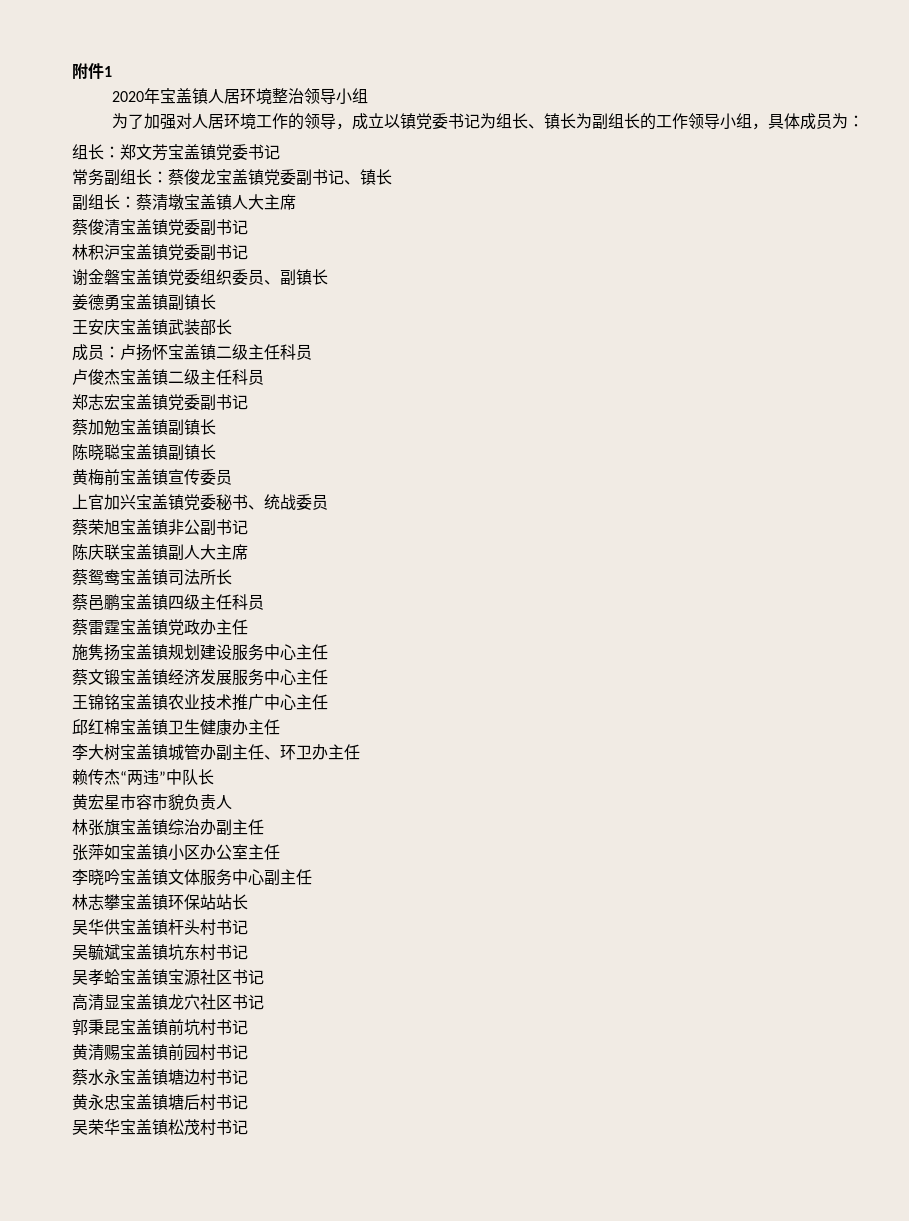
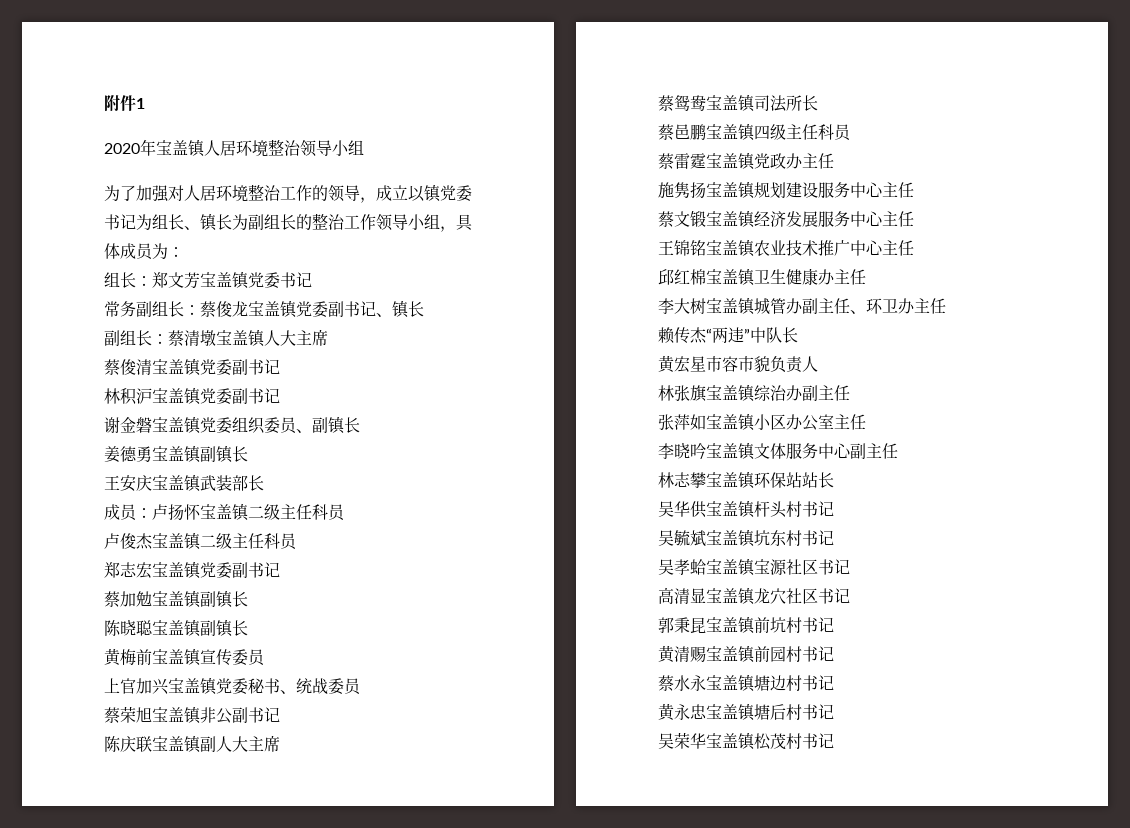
- 为了加强对人居环境工作的领导，成立以镇党委书记为组长、镇长为副组长的工作领导小组，具体成员为：
+ 为了加强对人居环境整治工作的领导，成立以镇党委书记为组长、镇长为副组长的整治工作领导小组，具体成员为：

